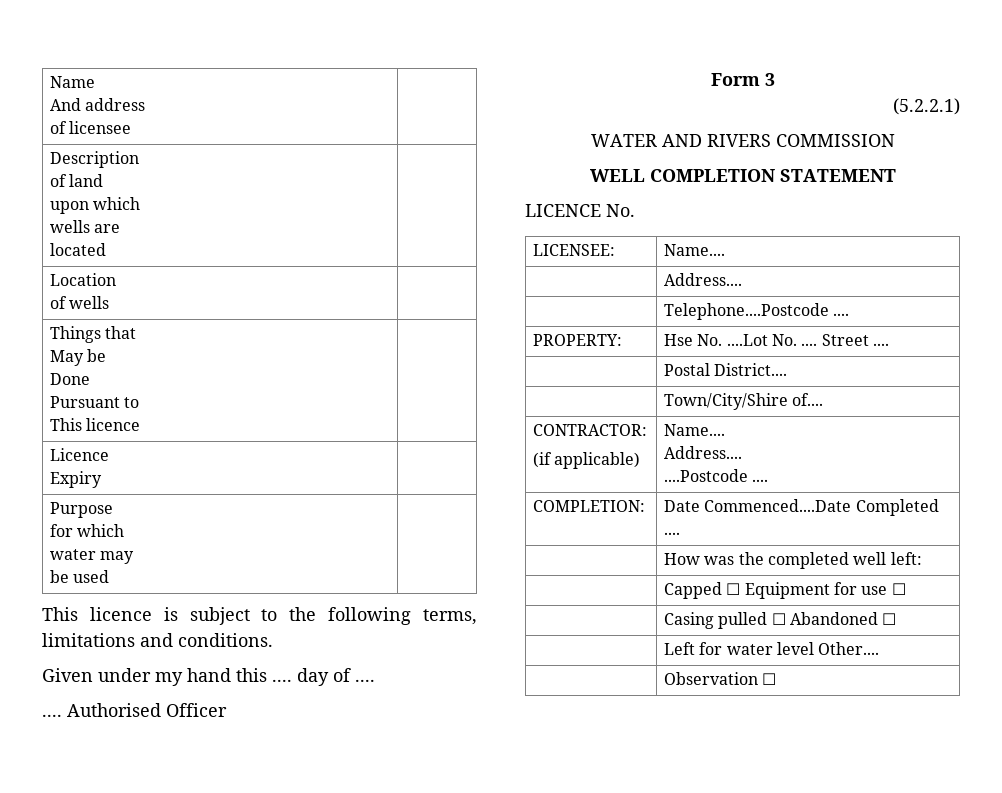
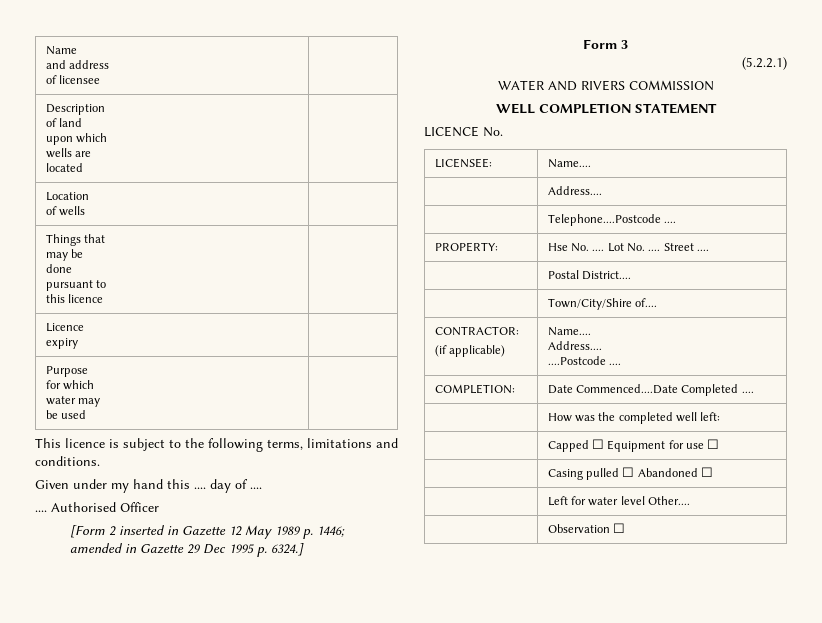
  Name
- And address
+ and address
  Things that
- May be
- Done
- Pursuant to
- This licence |
+ may be
+ done
+ pursuant to
+ this licence |
  Licence
- Expiry |
+ expiry |
+ [Form 2 inserted in Gazette 12 May 1989 p. 1446; amended in Gazette 29 Dec 1995 p. 6324.]
- PROPERTY: | Hse No. ....Lot No. .... Street ....
+ PROPERTY: | Hse No. .... Lot No. .... Street ....

